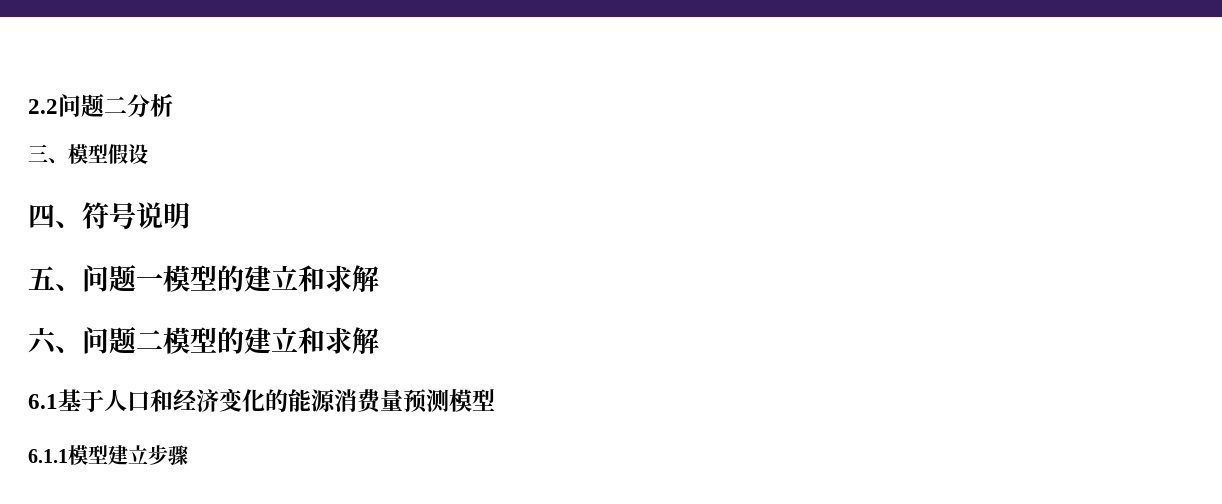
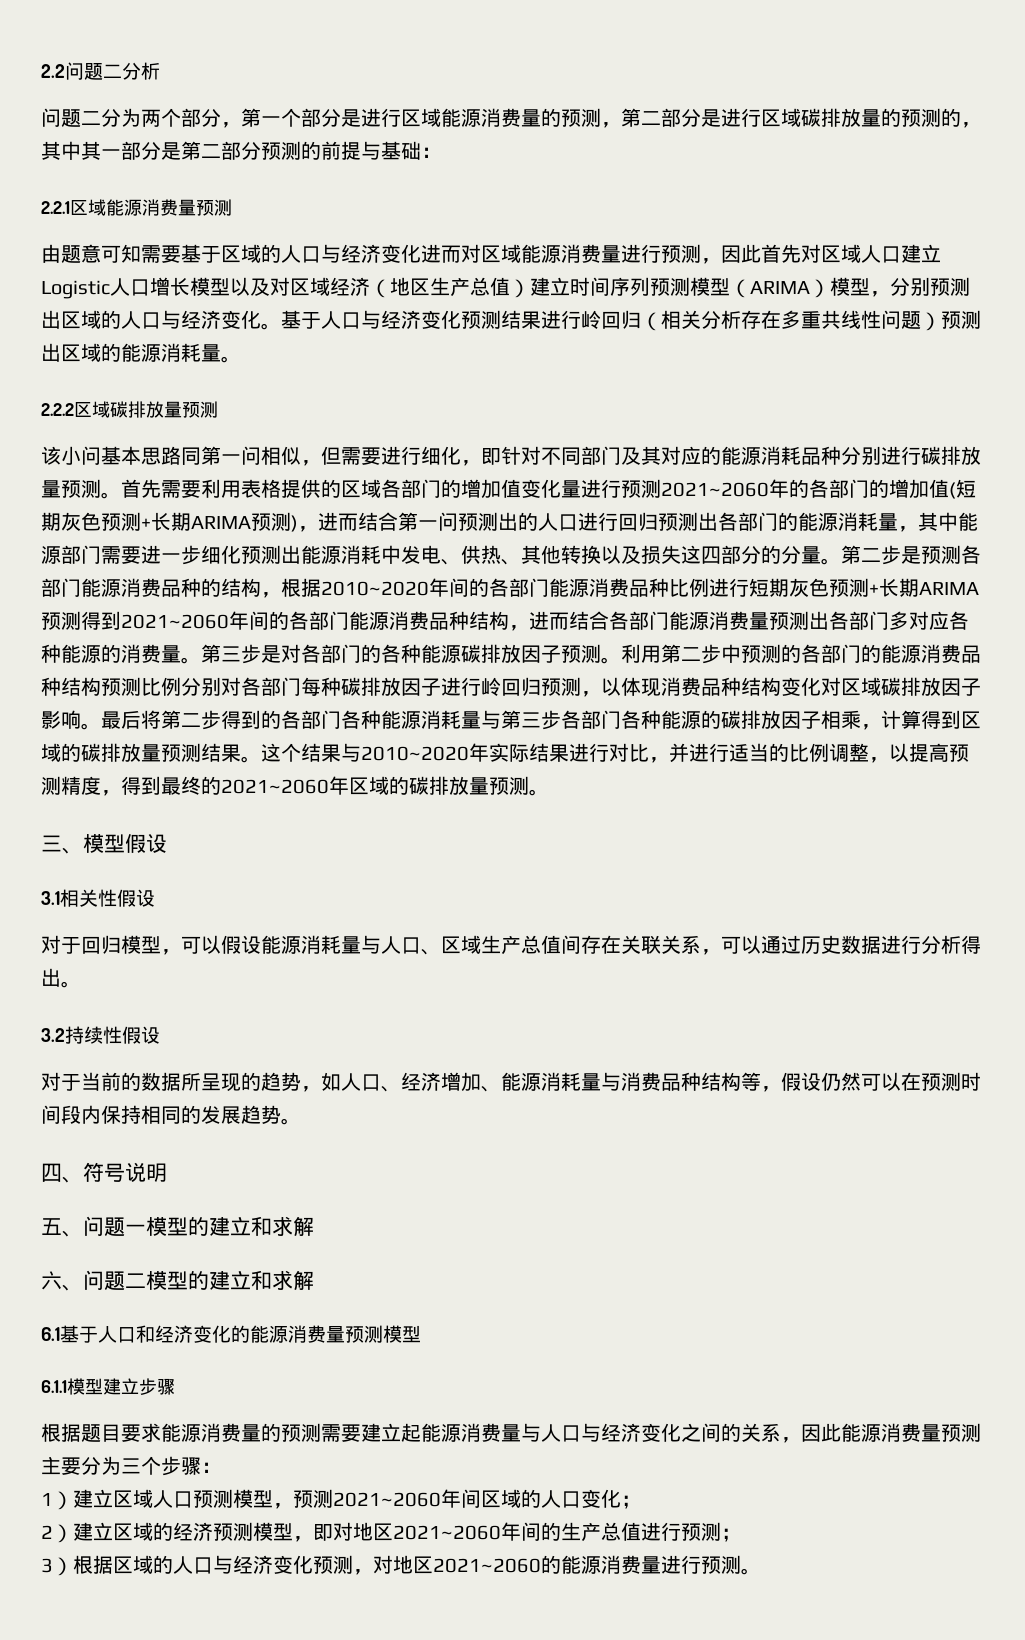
+ 问题二分为两个部分，第一个部分是进行区域能源消费量的预测，第二部分是进行区域碳排放量的预测的，其中其一部分是第二部分预测的前提与基础：
+ 2.2.1区域能源消费量预测
+ 由题意可知需要基于区域的人口与经济变化进而对区域能源消费量进行预测，因此首先对区域人口建立Logistic人口增长模型以及对区域经济（地区生产总值）建立时间序列预测模型（ARIMA）模型，分别预测出区域的人口与经济变化。基于人口与经济变化预测结果进行岭回归（相关分析存在多重共线性问题）预测出区域的能源消耗量。
+ 2.2.2区域碳排放量预测
+ 该小问基本思路同第一问相似，但需要进行细化，即针对不同部门及其对应的能源消耗品种分别进行碳排放量预测。首先需要利用表格提供的区域各部门的增加值变化量进行预测2021~2060年的各部门的增加值(短期灰色预测+长期ARIMA预测)，进而结合第一问预测出的人口进行回归预测出各部门的能源消耗量，其中能源部门需要进一步细化预测出能源消耗中发电、供热、其他转换以及损失这四部分的分量。第二步是预测各部门能源消费品种的结构，根据2010~2020年间的各部门能源消费品种比例进行短期灰色预测+长期ARIMA预测得到2021~2060年间的各部门能源消费品种结构，进而结合各部门能源消费量预测出各部门多对应各种能源的消费量。第三步是对各部门的各种能源碳排放因子预测。利用第二步中预测的各部门的能源消费品种结构预测比例分别对各部门每种碳排放因子进行岭回归预测，以体现消费品种结构变化对区域碳排放因子影响。最后将第二步得到的各部门各种能源消耗量与第三步各部门各种能源的碳排放因子相乘，计算得到区域的碳排放量预测结果。这个结果与2010~2020年实际结果进行对比，并进行适当的比例调整，以提高预测精度，得到最终的2021~2060年区域的碳排放量预测。
  三、模型假设
+ 3.1相关性假设
+ 对于回归模型，可以假设能源消耗量与人口、区域生产总值间存在关联关系，可以通过历史数据进行分析得出。
+ 3.2持续性假设
+ 对于当前的数据所呈现的趋势，如人口、经济增加、能源消耗量与消费品种结构等，假设仍然可以在预测时间段内保持相同的发展趋势。
+ 根据题目要求能源消费量的预测需要建立起能源消费量与人口与经济变化之间的关系，因此能源消费量预测主要分为三个步骤：
+ 1）建立区域人口预测模型，预测2021~2060年间区域的人口变化；
+ 2）建立区域的经济预测模型，即对地区2021~2060年间的生产总值进行预测；
+ 3）根据区域的人口与经济变化预测，对地区2021~2060的能源消费量进行预测。

